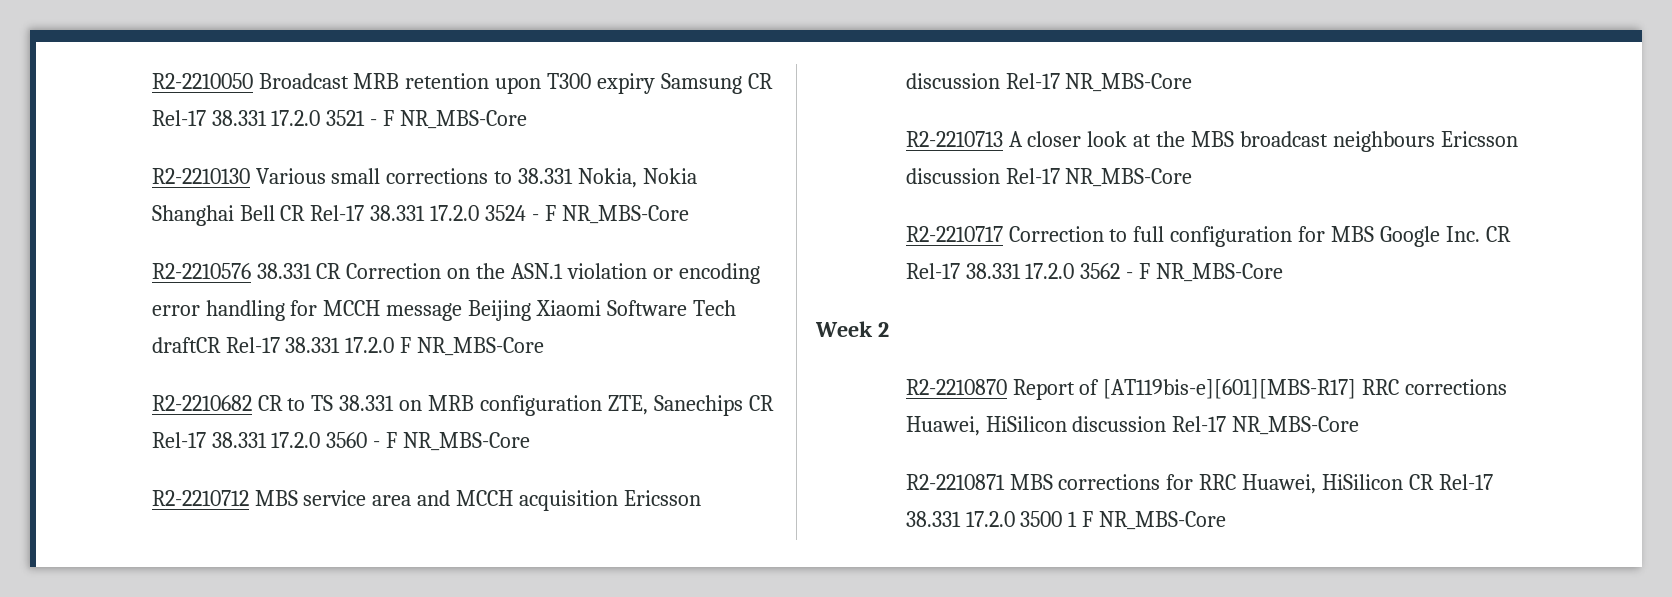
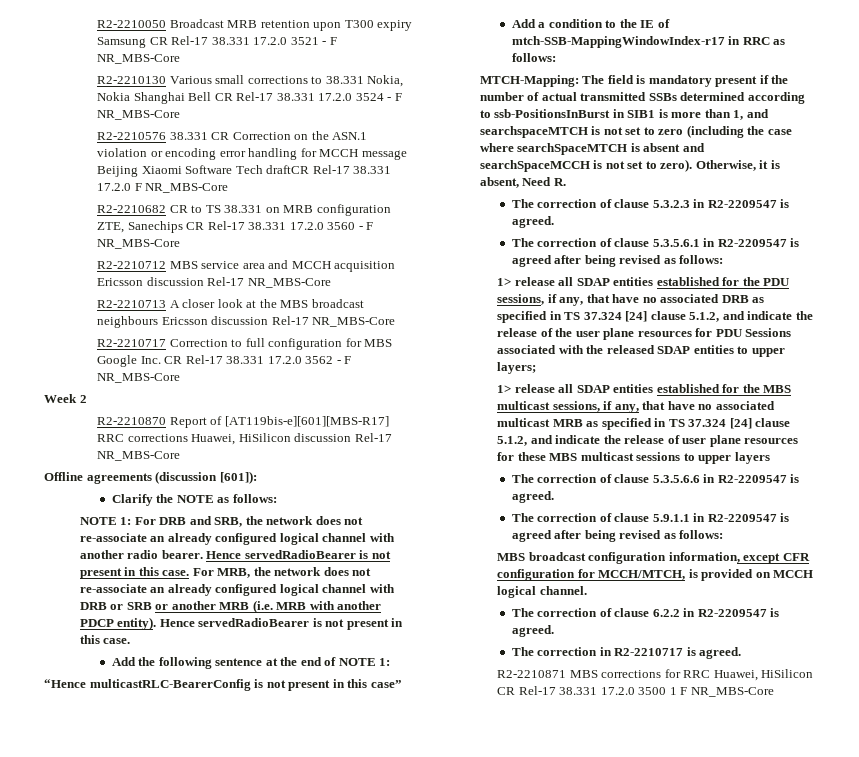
+ Offline agreements (discussion [601]):
+ Clarify the NOTE as follows:
+ NOTE 1: For DRB and SRB, the network does not re-associate an already configured logical channel with another radio bearer. Hence servedRadioBearer is not present in this case. For MRB, the network does not re-associate an already configured logical channel with DRB or SRB or another MRB (i.e. MRB with another PDCP entity). Hence servedRadioBearer is not present in this case.
+ Add the following sentence at the end of NOTE 1:
+ “Hence multicastRLC-BearerConfig is not present in this case”
+ Add a condition to the IE of mtch-SSB-MappingWindowIndex-r17 in RRC as follows:
+ MTCH-Mapping: The field is mandatory present if the number of actual transmitted SSBs determined according to ssb-PositionsInBurst in SIB1 is more than 1, and searchspaceMTCH is not set to zero (including the case where searchSpaceMTCH is absent and searchSpaceMCCH is not set to zero). Otherwise, it is absent, Need R.
+ The correction of clause 5.3.2.3 in R2-2209547 is agreed.
+ The correction of clause 5.3.5.6.1 in R2-2209547 is agreed after being revised as follows:
+ 1> release all SDAP entities established for the PDU sessions, if any, that have no associated DRB as specified in TS 37.324 [24] clause 5.1.2, and indicate the release of the user plane resources for PDU Sessions associated with the released SDAP entities to upper layers;
+ 1> release all SDAP entities established for the MBS multicast sessions, if any, that have no associated multicast MRB as specified in TS 37.324 [24] clause 5.1.2, and indicate the release of user plane resources for these MBS multicast sessions to upper layers
+ The correction of clause 5.3.5.6.6 in R2-2209547 is agreed.
+ The correction of clause 5.9.1.1 in R2-2209547 is agreed after being revised as follows:
+ MBS broadcast configuration information, except CFR configuration for MCCH/MTCH, is provided on MCCH logical channel.
+ The correction of clause 6.2.2 in R2-2209547 is agreed.
+ The correction in R2-2210717 is agreed.

